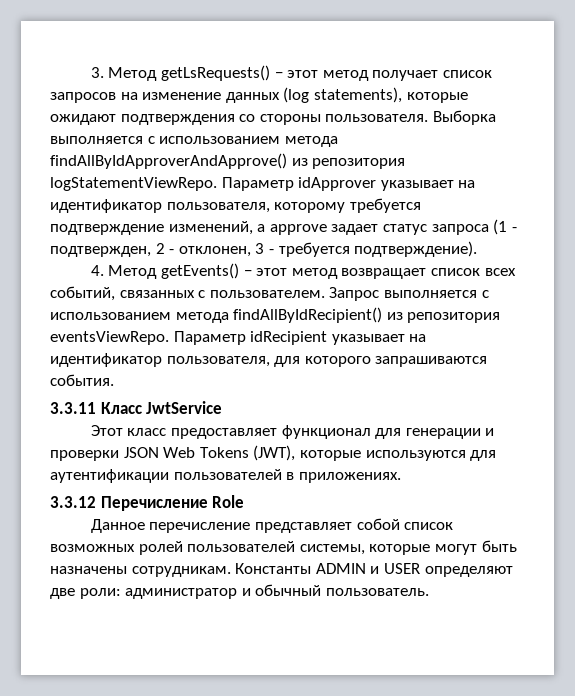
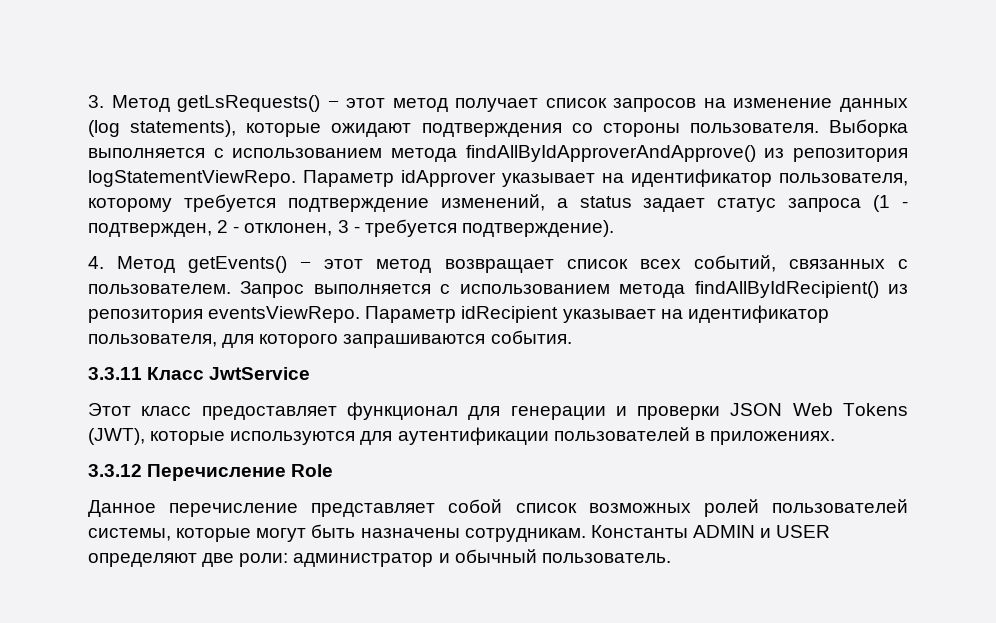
- Параметр idApprover указывает на идентификатор пользователя, которому требуется подтверждение изменений, а approve задает статус запроса (1 - подтвержден, 2 - отклонен, 3 - требуется подтверждение).
+ Параметр idApprover указывает на идентификатор пользователя, которому требуется подтверждение изменений, а status задает статус запроса (1 - подтвержден, 2 - отклонен, 3 - требуется подтверждение).

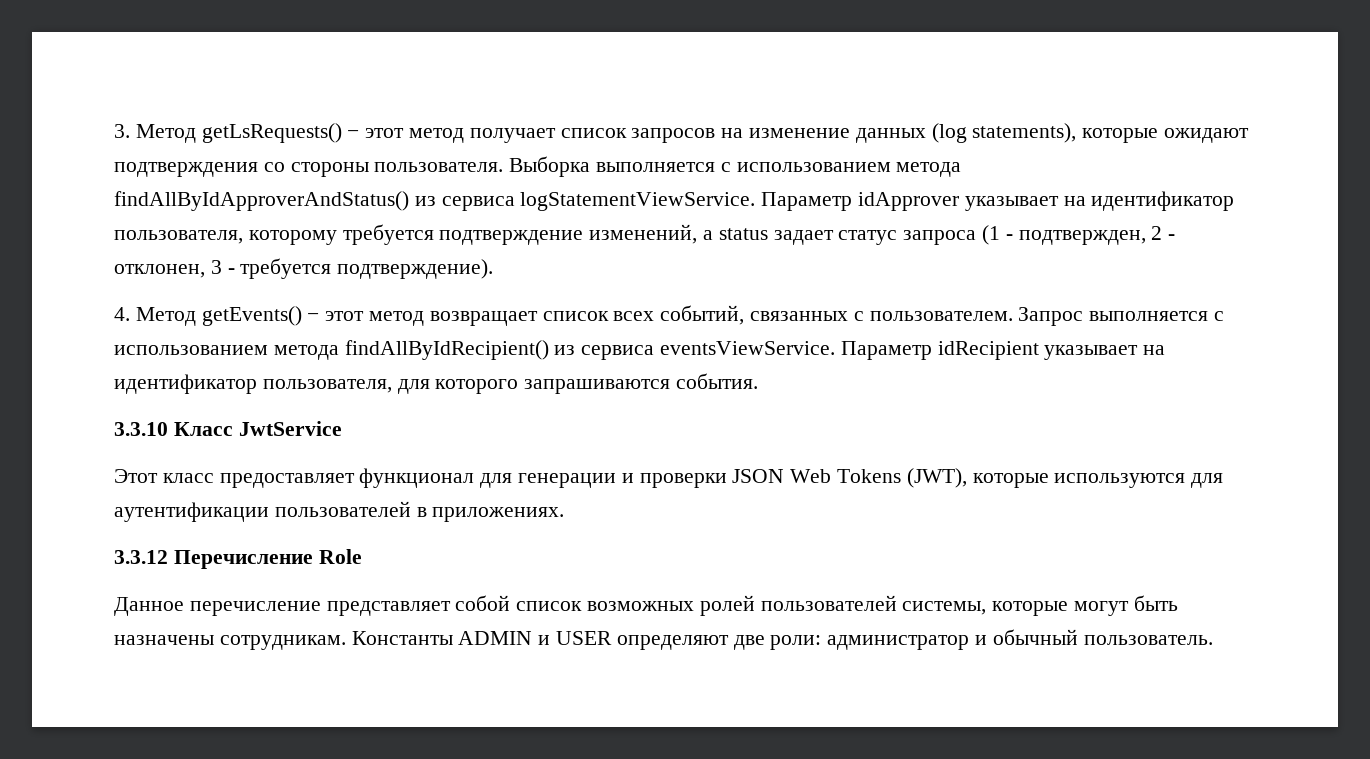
- Выборка выполняется с использованием метода findAllByIdApproverAndApprove() из репозитория logStatementViewRepo.
+ Выборка выполняется с использованием метода findAllByIdApproverAndStatus() из сервиса logStatementViewService.
- Запрос выполняется с использованием метода findAllByIdRecipient() из репозитория eventsViewRepo.
+ Запрос выполняется с использованием метода findAllByIdRecipient() из сервиса eventsViewService.
- 3.3.11 Класс JwtService
+ 3.3.10 Класс JwtService

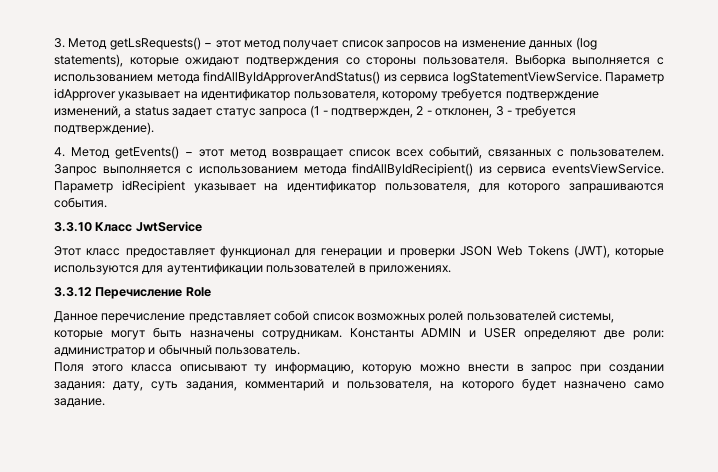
+ Поля этого класса описывают ту информацию, которую можно внести в запрос при создании задания: дату, суть задания, комментарий и пользователя, на которого будет назначено само задание.

